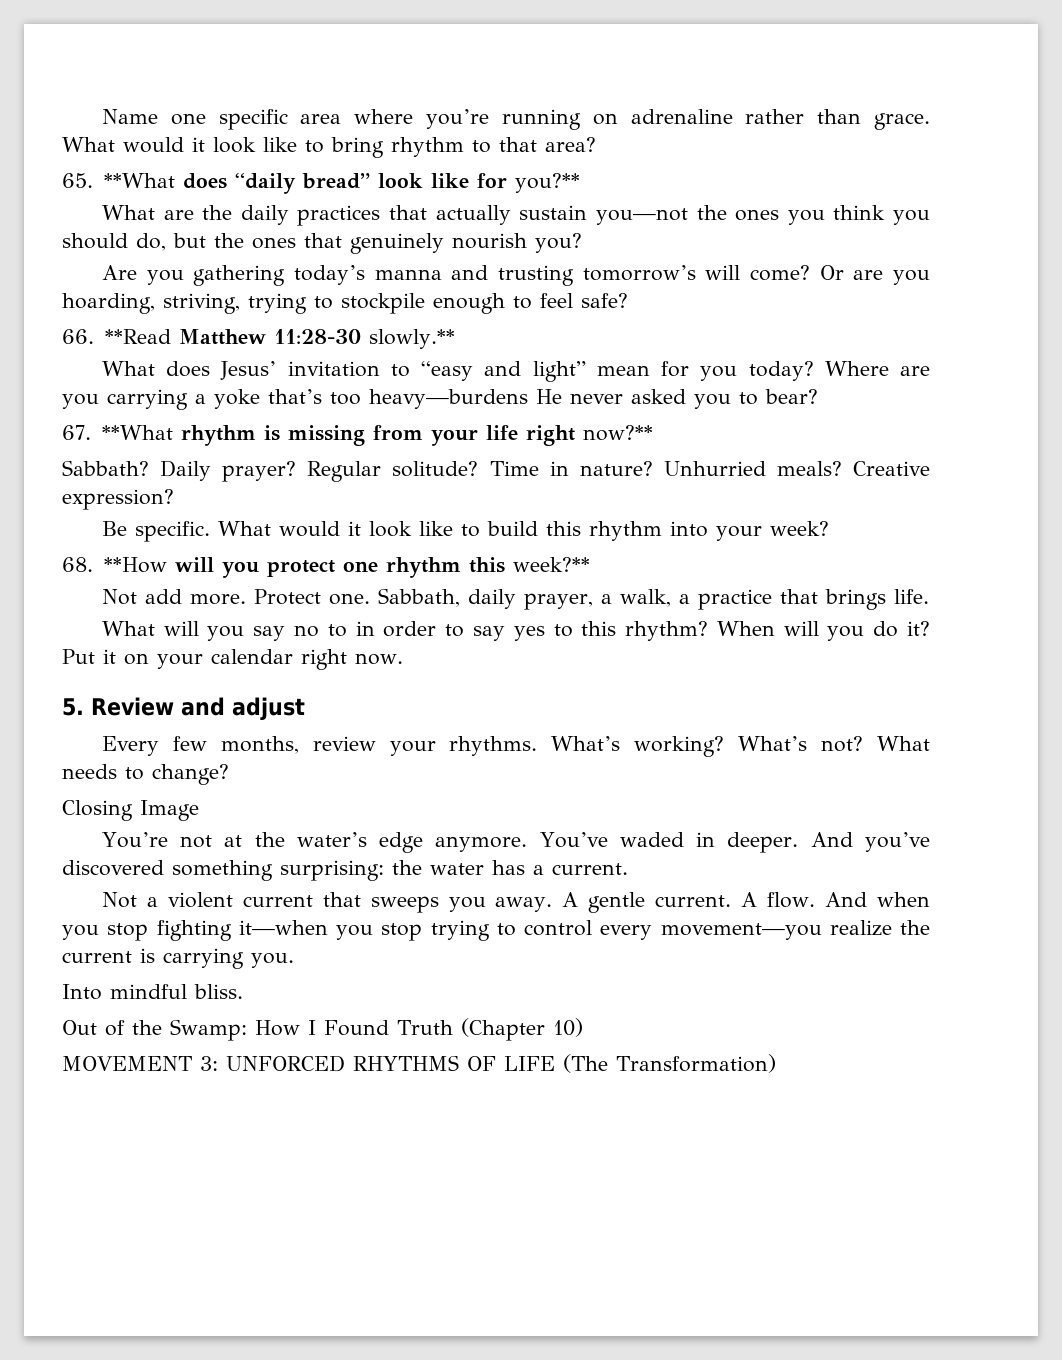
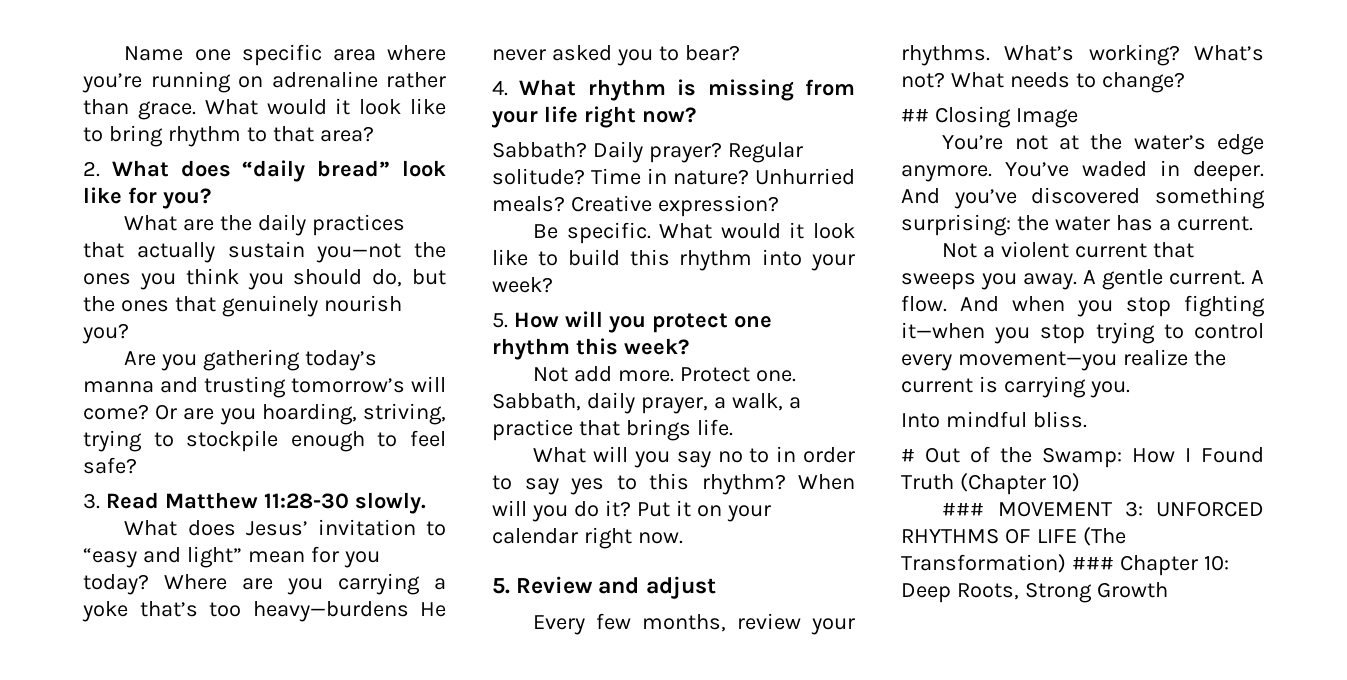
- 65. **What does “daily bread” look like for you?**
+ 2. What does “daily bread” look like for you?
- 66. **Read Matthew 11:28-30 slowly.**
+ 3. Read Matthew 11:28-30 slowly.
- 67. **What rhythm is missing from your life right now?**
+ 4. What rhythm is missing from your life right now?
- 68. **How will you protect one rhythm this week?**
+ 5. How will you protect one rhythm this week?
- Closing Image
+ ## Closing Image
- Out of the Swamp: How I Found Truth (Chapter 10)
+ # Out of the Swamp: How I Found Truth (Chapter 10)
- MOVEMENT 3: UNFORCED RHYTHMS OF LIFE (The Transformation)
+ ### MOVEMENT 3: UNFORCED RHYTHMS OF LIFE (The Transformation) ### Chapter 10: Deep Roots, Strong Growth

